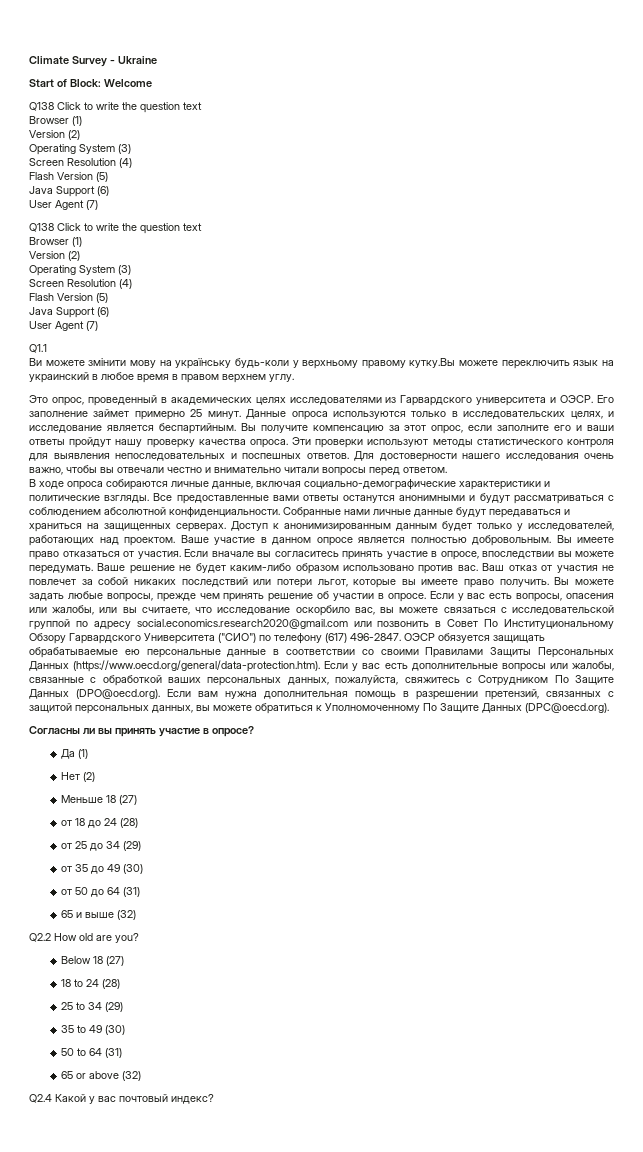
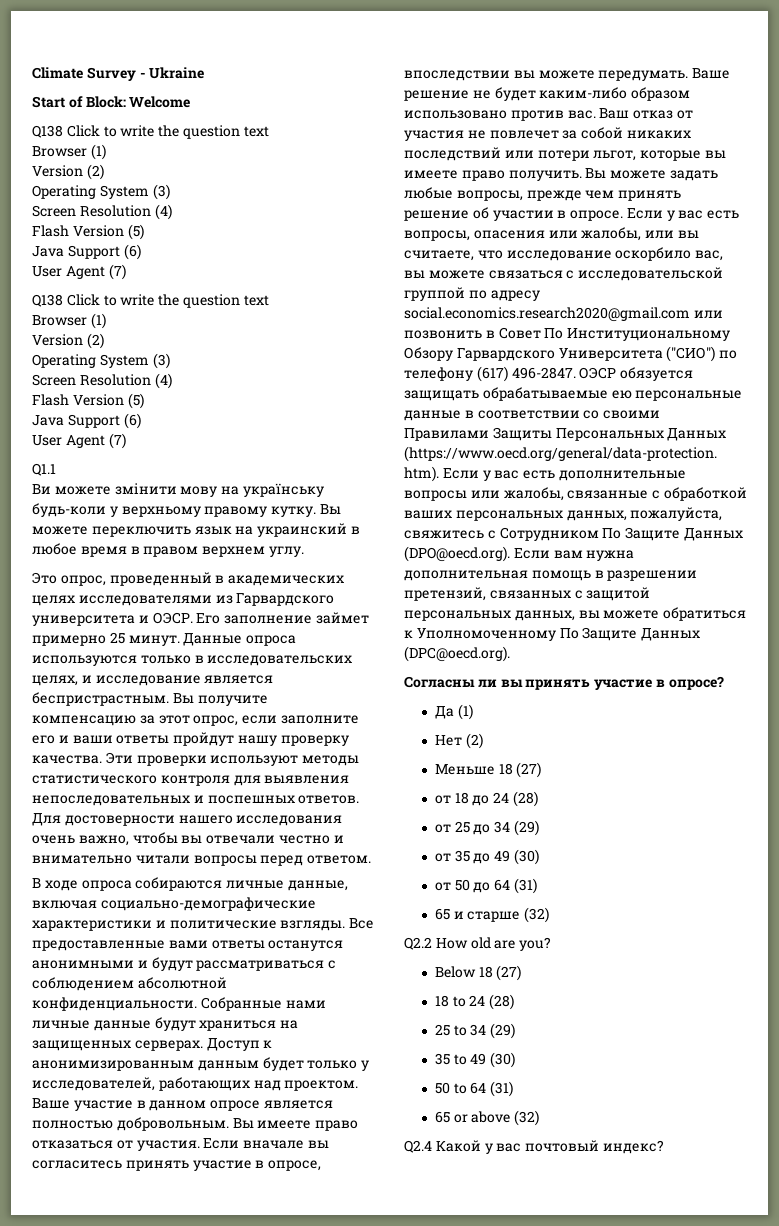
- Ви можете змінити мову на українську будь-коли у верхньому правому кутку.Вы можете переключить язык на украинский в любое время в правом верхнем углу.
+ Ви можете змінити мову на українську будь-коли у верхньому правому кутку. Вы можете переключить язык на украинский в любое время в правом верхнем углу.
- Данные опроса используются только в исследовательских целях, и исследование является беспартийным.
+ Данные опроса используются только в исследовательских целях, и исследование является беспристрастным.
- Вы получите компенсацию за этот опрос, если заполните его и ваши ответы пройдут нашу проверку качества опроса.
+ Вы получите компенсацию за этот опрос, если заполните его и ваши ответы пройдут нашу проверку качества.
- Собранные нами личные данные будут передаваться и храниться на защищенных серверах.
+ Собранные нами личные данные будут храниться на защищенных серверах.
- 65 и выше (32)
+ 65 и старше (32)

